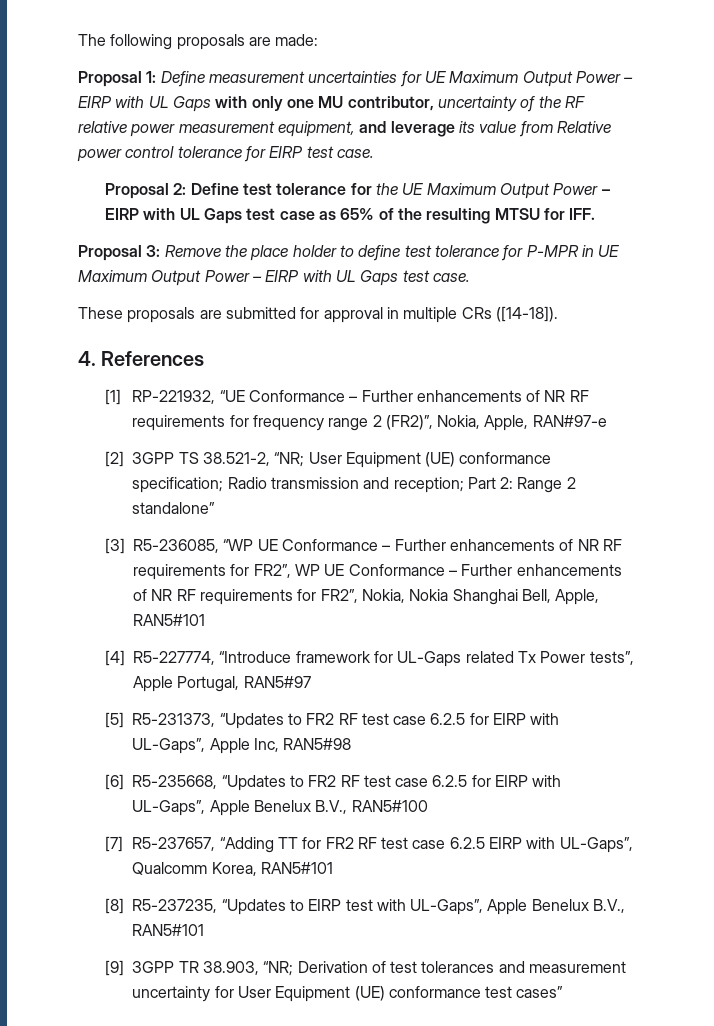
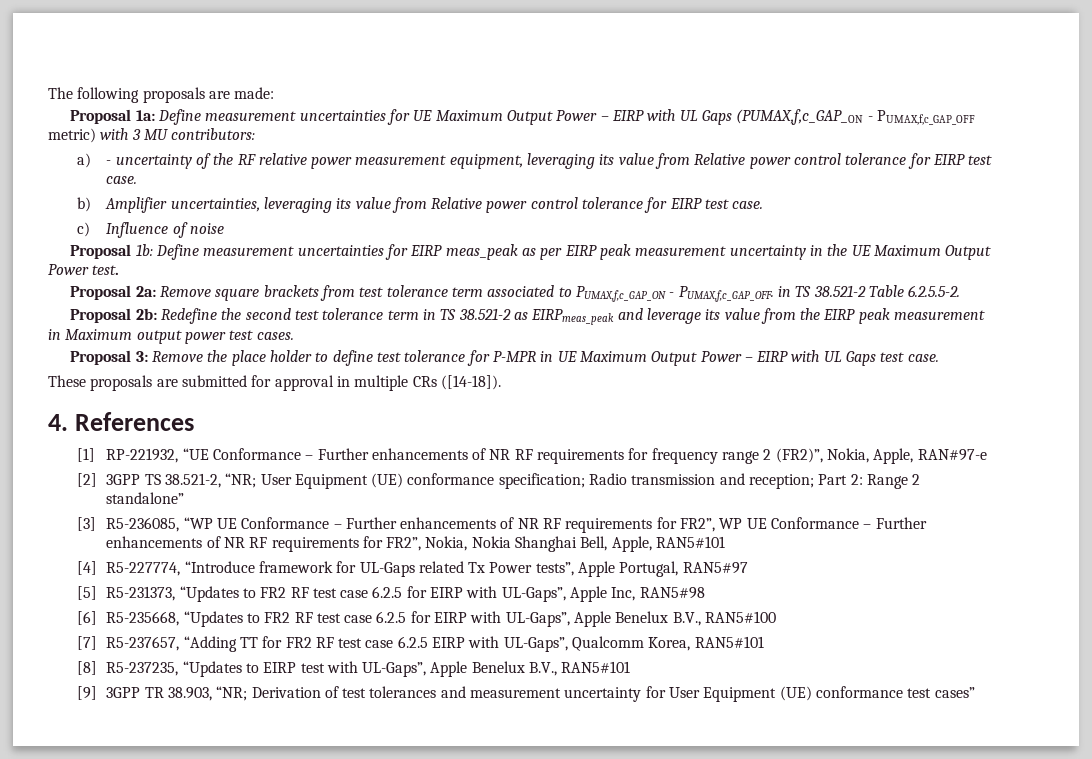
- Proposal 1: Define measurement uncertainties for UE Maximum Output Power – EIRP with UL Gaps with only one MU contributor, uncertainty of the RF relative power measurement equipment, and leverage its value from Relative power control tolerance for EIRP test case.
+ Proposal 1a: Define measurement uncertainties for UE Maximum Output Power – EIRP with UL Gaps (PUMAX,f,c_GAP_ON - PUMAX,f,c_GAP_OFF metric) with 3 MU contributors:
+ a) - uncertainty of the RF relative power measurement equipment, leveraging its value from Relative power control tolerance for EIRP test case.
- Proposal 2: Define test tolerance for the UE Maximum Output Power – EIRP with UL Gaps test case as 65% of the resulting MTSU for IFF.
+ b) Amplifier uncertainties, leveraging its value from Relative power control tolerance for EIRP test case.
+ c) Influence of noise
+ Proposal 1b: Define measurement uncertainties for EIRP meas_peak as per EIRP peak measurement uncertainty in the UE Maximum Output Power test.
+ Proposal 2a: Remove square brackets from test tolerance term associated to PUMAX,f,c_GAP_ON - PUMAX,f,c_GAP_OFF. in TS 38.521-2 Table 6.2.5.5-2.
+ Proposal 2b: Redefine the second test tolerance term in TS 38.521-2 as EIRPmeas_peak and leverage its value from the EIRP peak measurement in Maximum output power test cases.

